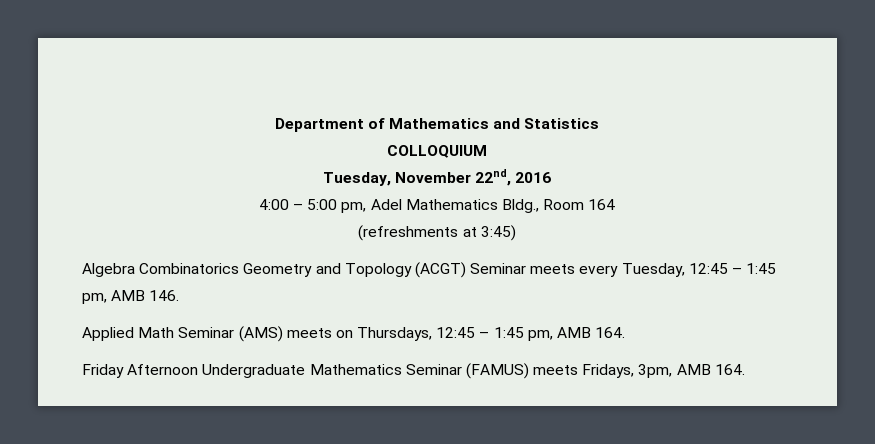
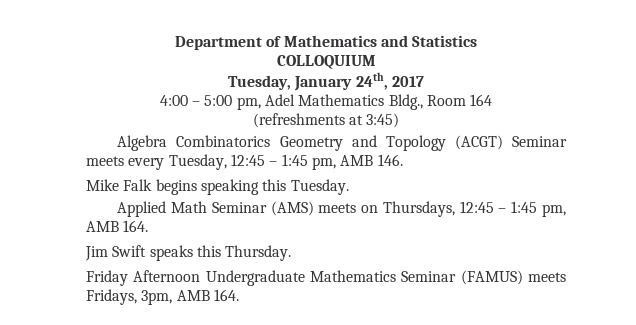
- Tuesday, November 22nd, 2016
+ Tuesday, January 24th, 2017
+ Mike Falk begins speaking this Tuesday.
+ Jim Swift speaks this Thursday.

